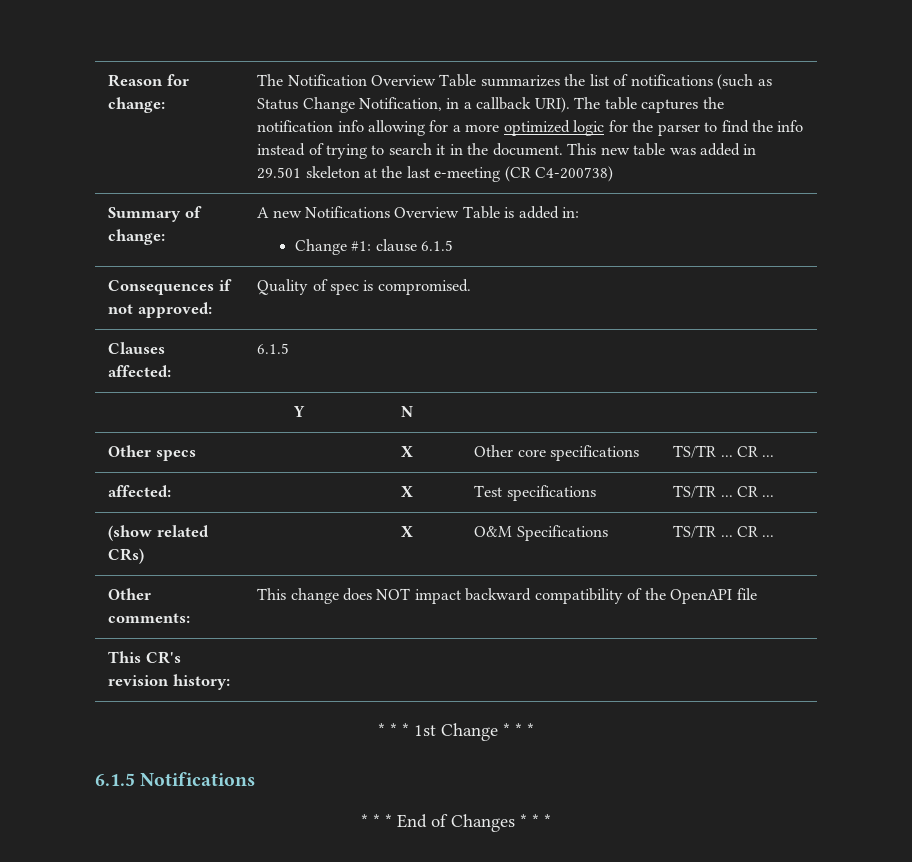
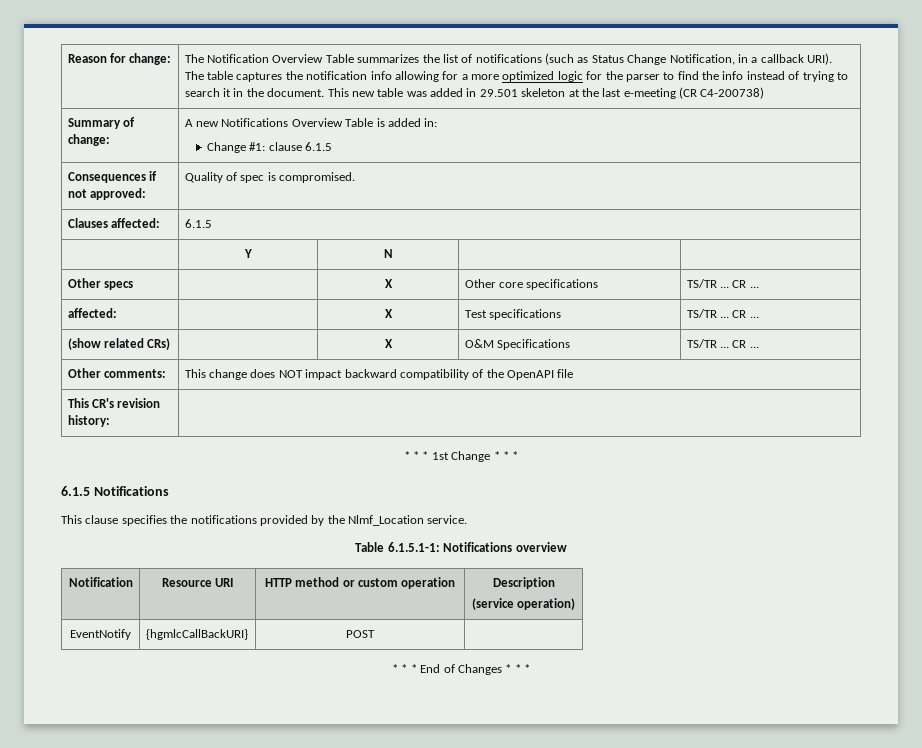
+ This clause specifies the notifications provided by the Nlmf_Location service.
+ Table 6.1.5.1-1: Notifications overview
+ Notification | Resource URI | HTTP method or custom operation | Description
+ (service operation)
+ EventNotify | {hgmlcCallBackURI} | POST |

